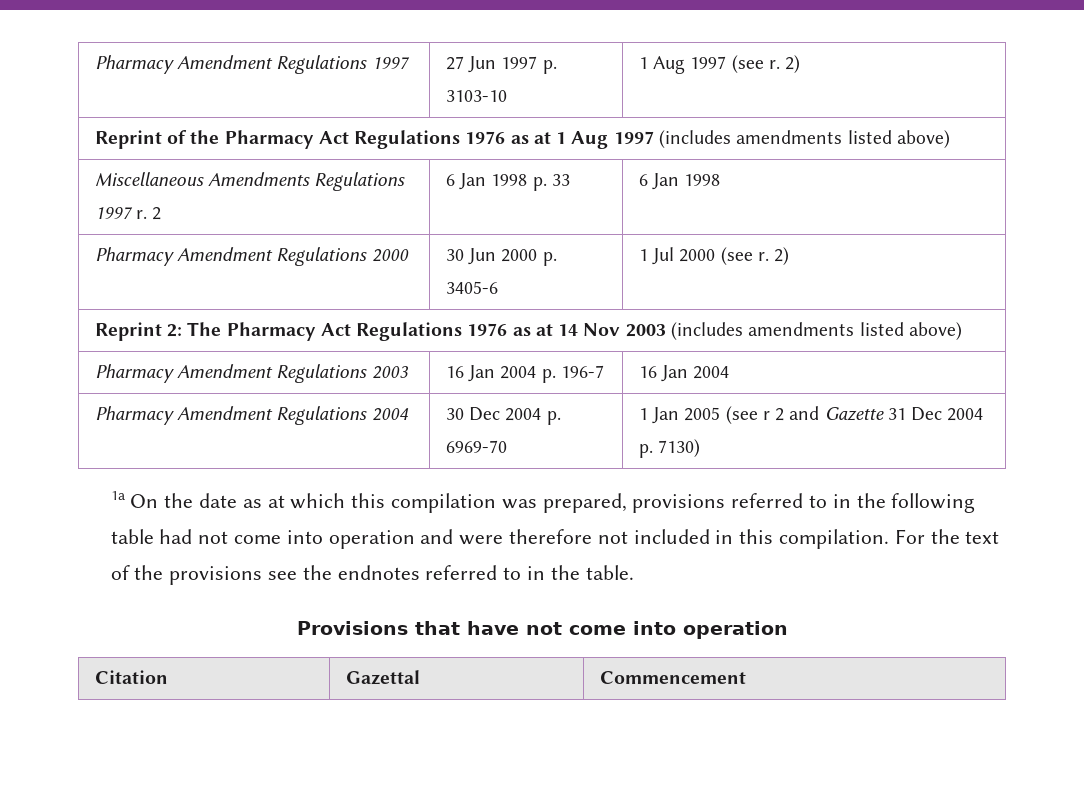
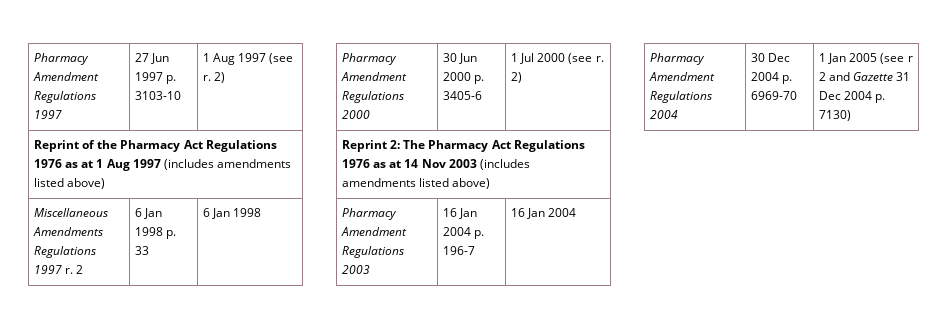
- 1a On the date as at which this compilation was prepared, provisions referred to in the following table had not come into operation and were therefore not included in this compilation. For the text of the provisions see the endnotes referred to in the table.
- Provisions that have not come into operation
- Citation | Gazettal | Commencement

